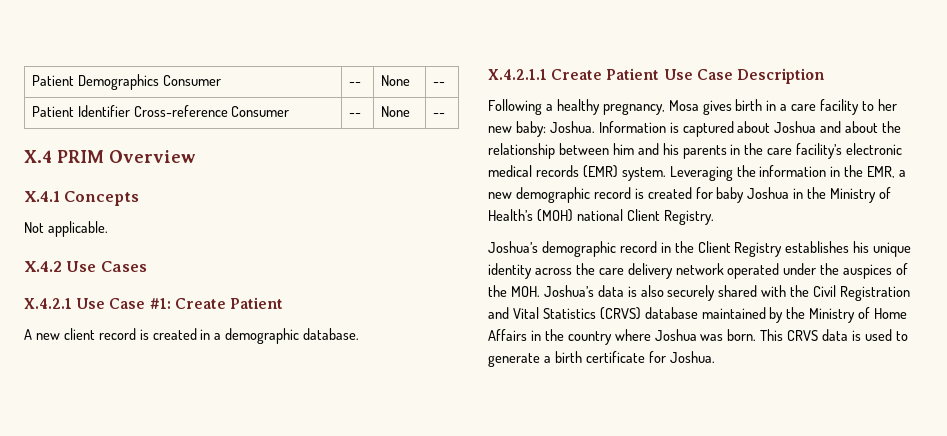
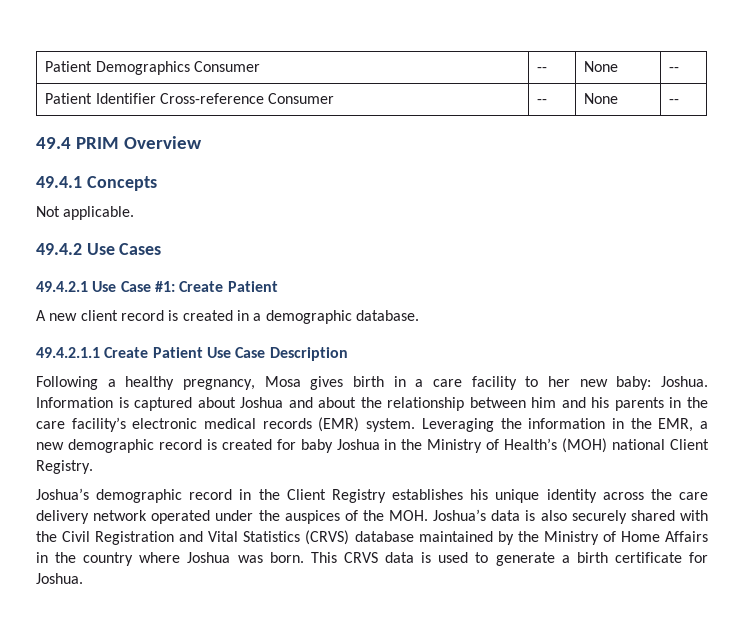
- X.4 PRIM Overview
+ 49.4 PRIM Overview
- X.4.1 Concepts
+ 49.4.1 Concepts
- X.4.2 Use Cases
+ 49.4.2 Use Cases
- X.4.2.1 Use Case #1: Create Patient
+ 49.4.2.1 Use Case #1: Create Patient
- X.4.2.1.1 Create Patient Use Case Description
+ 49.4.2.1.1 Create Patient Use Case Description

